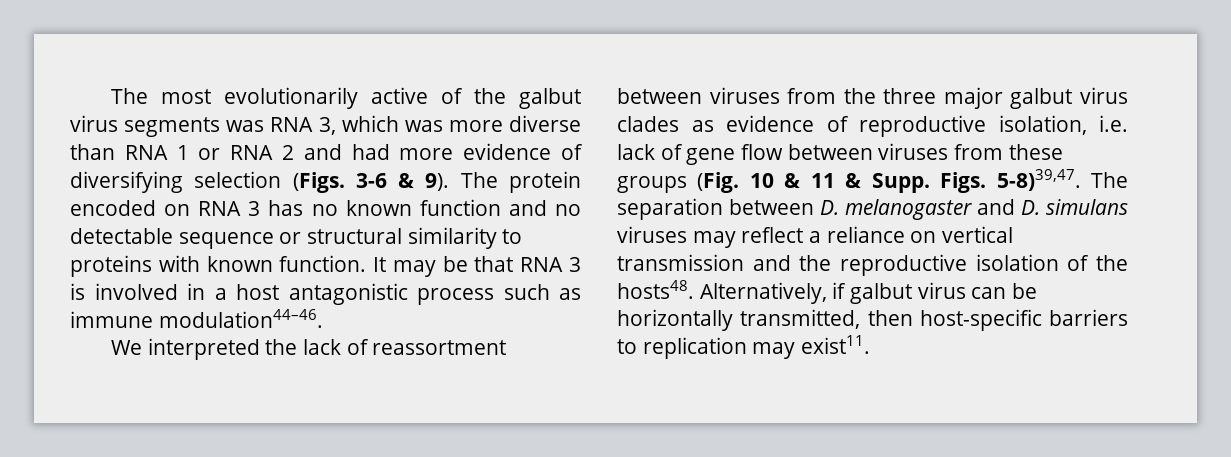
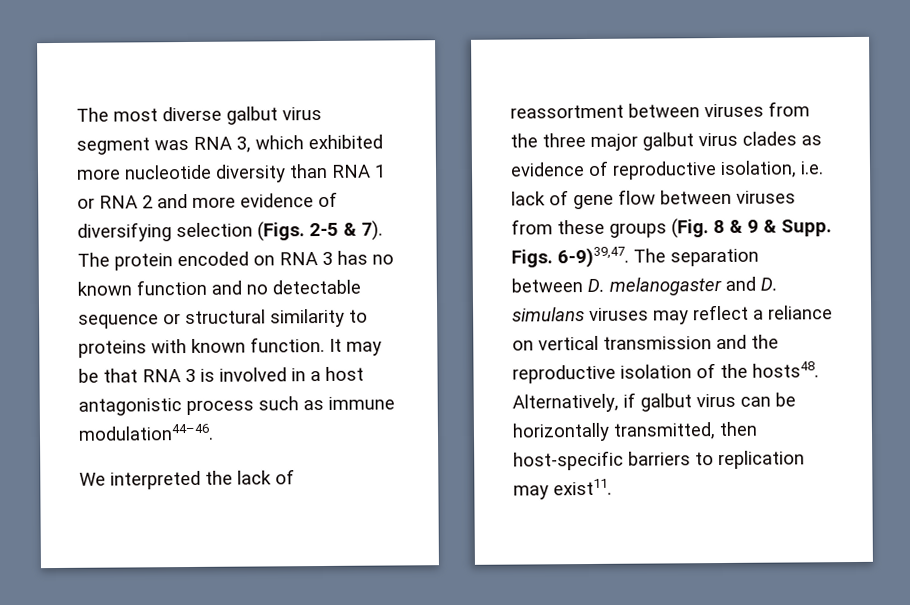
- The most evolutionarily active of the galbut virus segments was RNA 3, which was more diverse than RNA 1 or RNA 2 and had more evidence of diversifying selection (Figs. 3-6 & 9).
+ The most diverse galbut virus segment was RNA 3, which exhibited more nucleotide diversity than RNA 1 or RNA 2 and more evidence of diversifying selection (Figs. 2-5 & 7).
- We interpreted the lack of reassortment between viruses from the three major galbut virus clades as evidence of reproductive isolation, i.e. lack of gene flow between viruses from these groups (Fig. 10 & 11 & Supp.
+ We interpreted the lack of reassortment between viruses from the three major galbut virus clades as evidence of reproductive isolation, i.e. lack of gene flow between viruses from these groups (Fig. 8 & 9 & Supp.
- Figs. 5-8)39,47.
+ Figs. 6-9)39,47.

